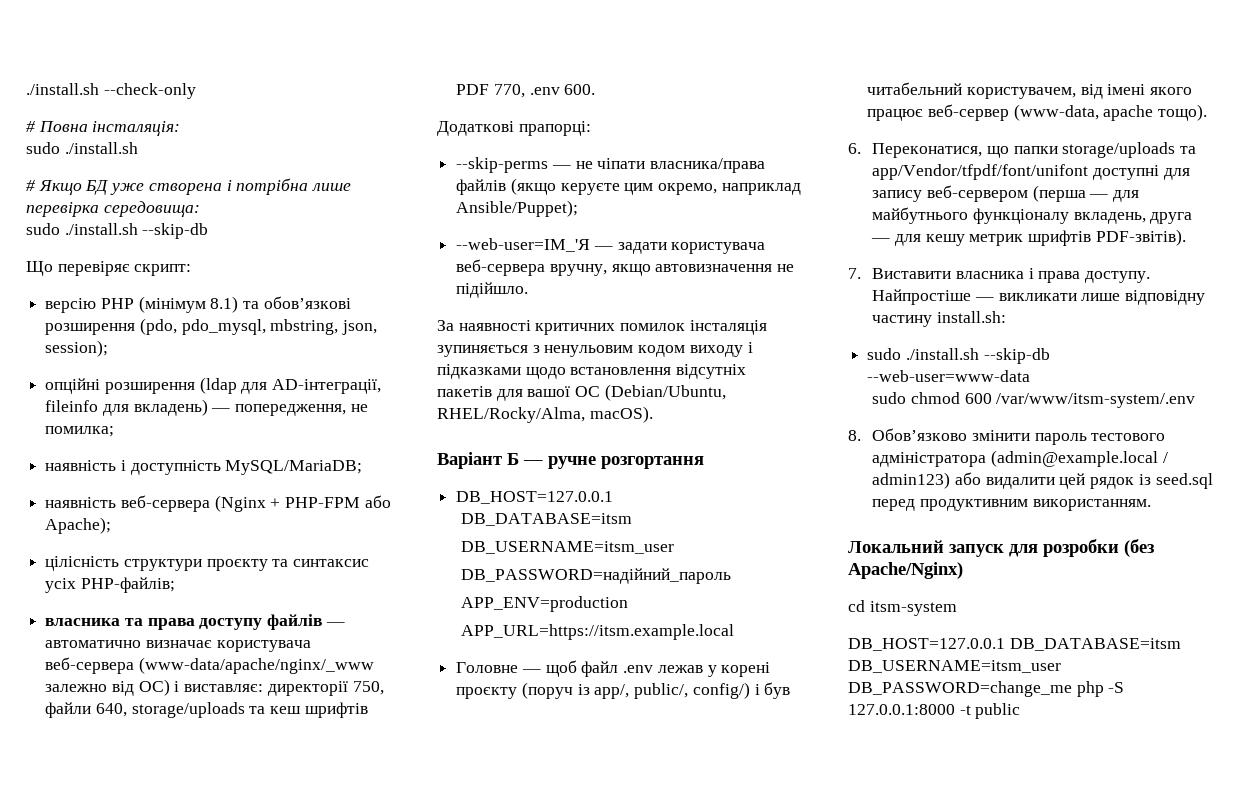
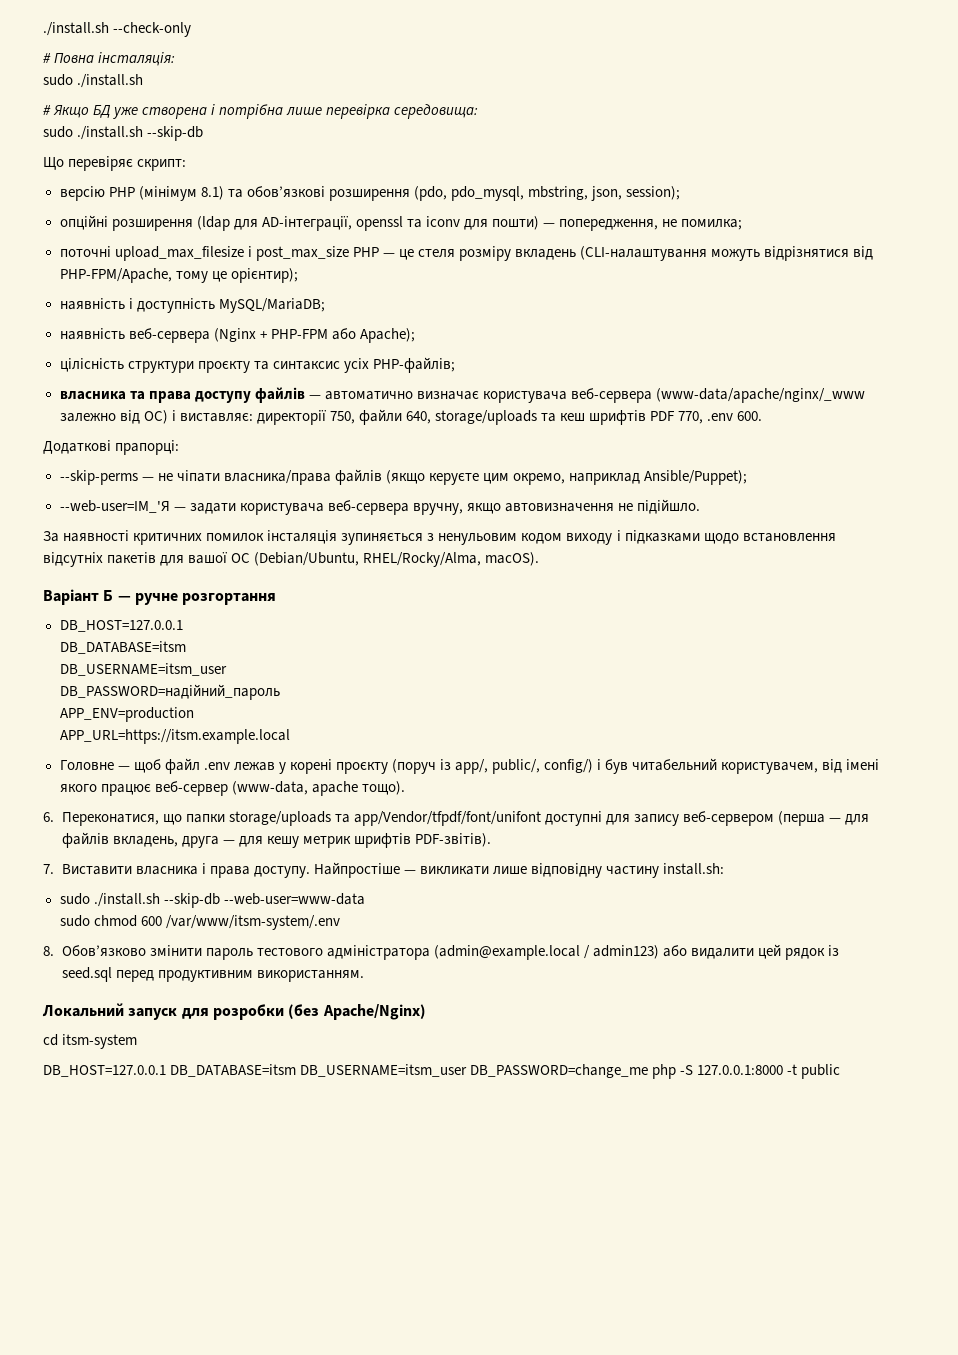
- опційні розширення (ldap для AD-інтеграції, fileinfo для вкладень) — попередження, не помилка;
+ опційні розширення (ldap для AD-інтеграції, openssl та iconv для пошти) — попередження, не помилка;
+ поточні upload_max_filesize і post_max_size PHP — це стеля розміру вкладень (CLI-налаштування можуть відрізнятися від PHP-FPM/Apache, тому це орієнтир);
- 6. Переконатися, що папки storage/uploads та app/Vendor/tfpdf/font/unifont доступні для запису веб-сервером (перша — для майбутнього функціоналу вкладень, друга — для кешу метрик шрифтів PDF-звітів).
+ 6. Переконатися, що папки storage/uploads та app/Vendor/tfpdf/font/unifont доступні для запису веб-сервером (перша — для файлів вкладень, друга — для кешу метрик шрифтів PDF-звітів).

